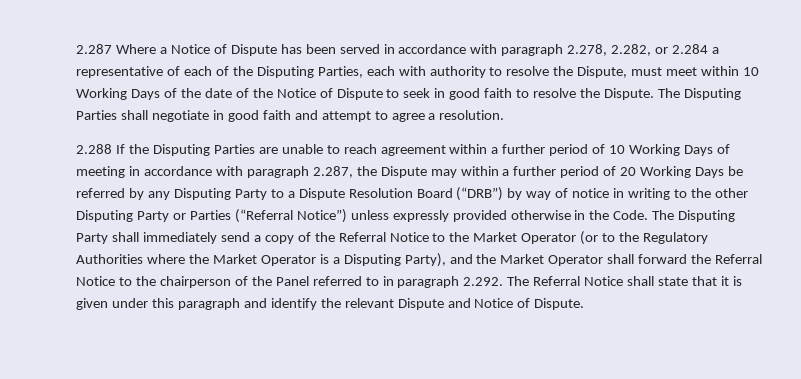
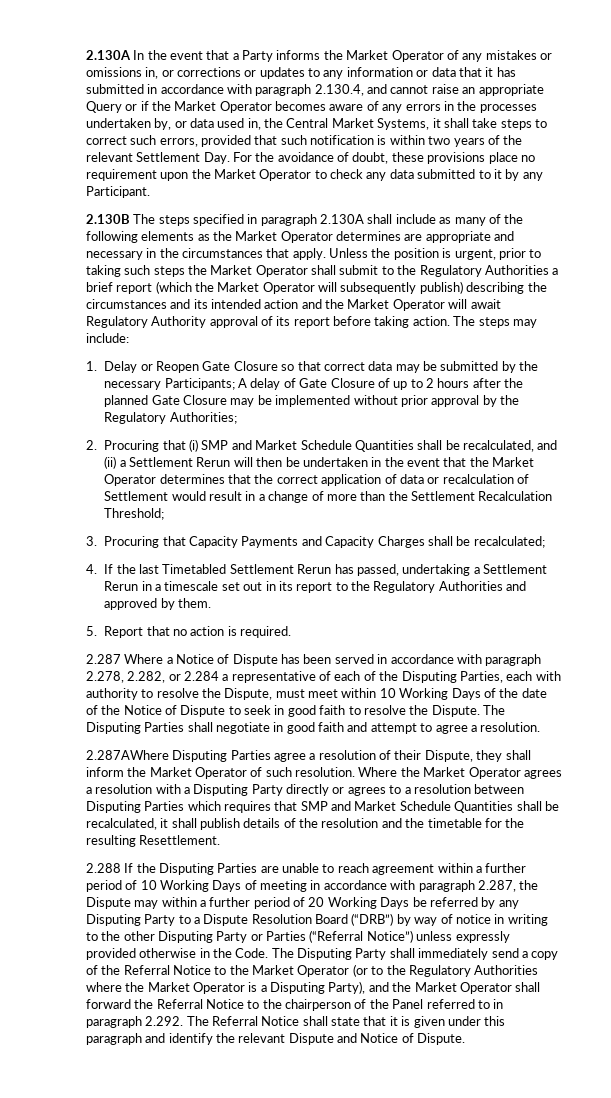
+ 2.130A In the event that a Party informs the Market Operator of any mistakes or omissions in, or corrections or updates to any information or data that it has submitted in accordance with paragraph 2.130.4, and cannot raise an appropriate Query or if the Market Operator becomes aware of any errors in the processes undertaken by, or data used in, the Central Market Systems, it shall take steps to correct such errors, provided that such notification is within two years of the relevant Settlement Day. For the avoidance of doubt, these provisions place no requirement upon the Market Operator to check any data submitted to it by any Participant.
+ 2.130B The steps specified in paragraph 2.130A shall include as many of the following elements as the Market Operator determines are appropriate and necessary in the circumstances that apply. Unless the position is urgent, prior to taking such steps the Market Operator shall submit to the Regulatory Authorities a brief report (which the Market Operator will subsequently publish) describing the circumstances and its intended action and the Market Operator will await Regulatory Authority approval of its report before taking action. The steps may include:
+ 1. Delay or Reopen Gate Closure so that correct data may be submitted by the necessary Participants; A delay of Gate Closure of up to 2 hours after the planned Gate Closure may be implemented without prior approval by the Regulatory Authorities;
+ 2. Procuring that (i) SMP and Market Schedule Quantities shall be recalculated, and (ii) a Settlement Rerun will then be undertaken in the event that the Market Operator determines that the correct application of data or recalculation of Settlement would result in a change of more than the Settlement Recalculation Threshold;
+ 3. Procuring that Capacity Payments and Capacity Charges shall be recalculated;
+ 4. If the last Timetabled Settlement Rerun has passed, undertaking a Settlement Rerun in a timescale set out in its report to the Regulatory Authorities and approved by them.
+ 5. Report that no action is required.
+ 2.287AWhere Disputing Parties agree a resolution of their Dispute, they shall inform the Market Operator of such resolution. Where the Market Operator agrees a resolution with a Disputing Party directly or agrees to a resolution between Disputing Parties which requires that SMP and Market Schedule Quantities shall be recalculated, it shall publish details of the resolution and the timetable for the resulting Resettlement.

